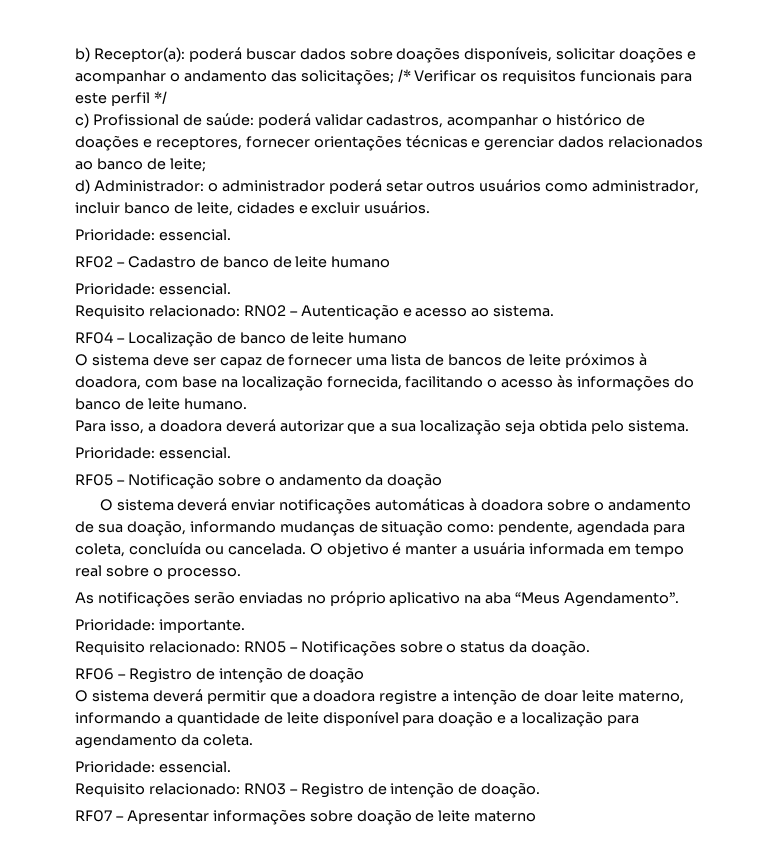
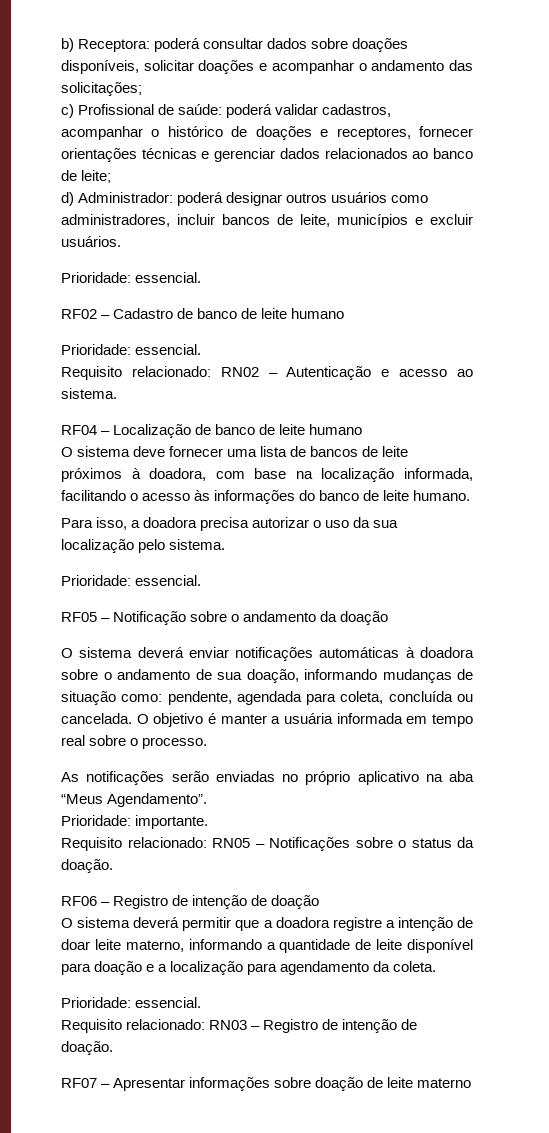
- b) Receptor(a): poderá buscar dados sobre doações disponíveis, solicitar doações e acompanhar o andamento das solicitações; /* Verificar os requisitos funcionais para este perfil */
+ b) Receptora: poderá consultar dados sobre doações disponíveis, solicitar doações e acompanhar o andamento das solicitações;
- d) Administrador: o administrador poderá setar outros usuários como administrador, incluir banco de leite, cidades e excluir usuários.
+ d) Administrador: poderá designar outros usuários como administradores, incluir bancos de leite, municípios e excluir usuários.
- O sistema deve ser capaz de fornecer uma lista de bancos de leite próximos à doadora, com base na localização fornecida, facilitando o acesso às informações do banco de leite humano.
+ O sistema deve fornecer uma lista de bancos de leite próximos à doadora, com base na localização informada, facilitando o acesso às informações do banco de leite humano.
- Para isso, a doadora deverá autorizar que a sua localização seja obtida pelo sistema.
+ Para isso, a doadora precisa autorizar o uso da sua localização pelo sistema.

